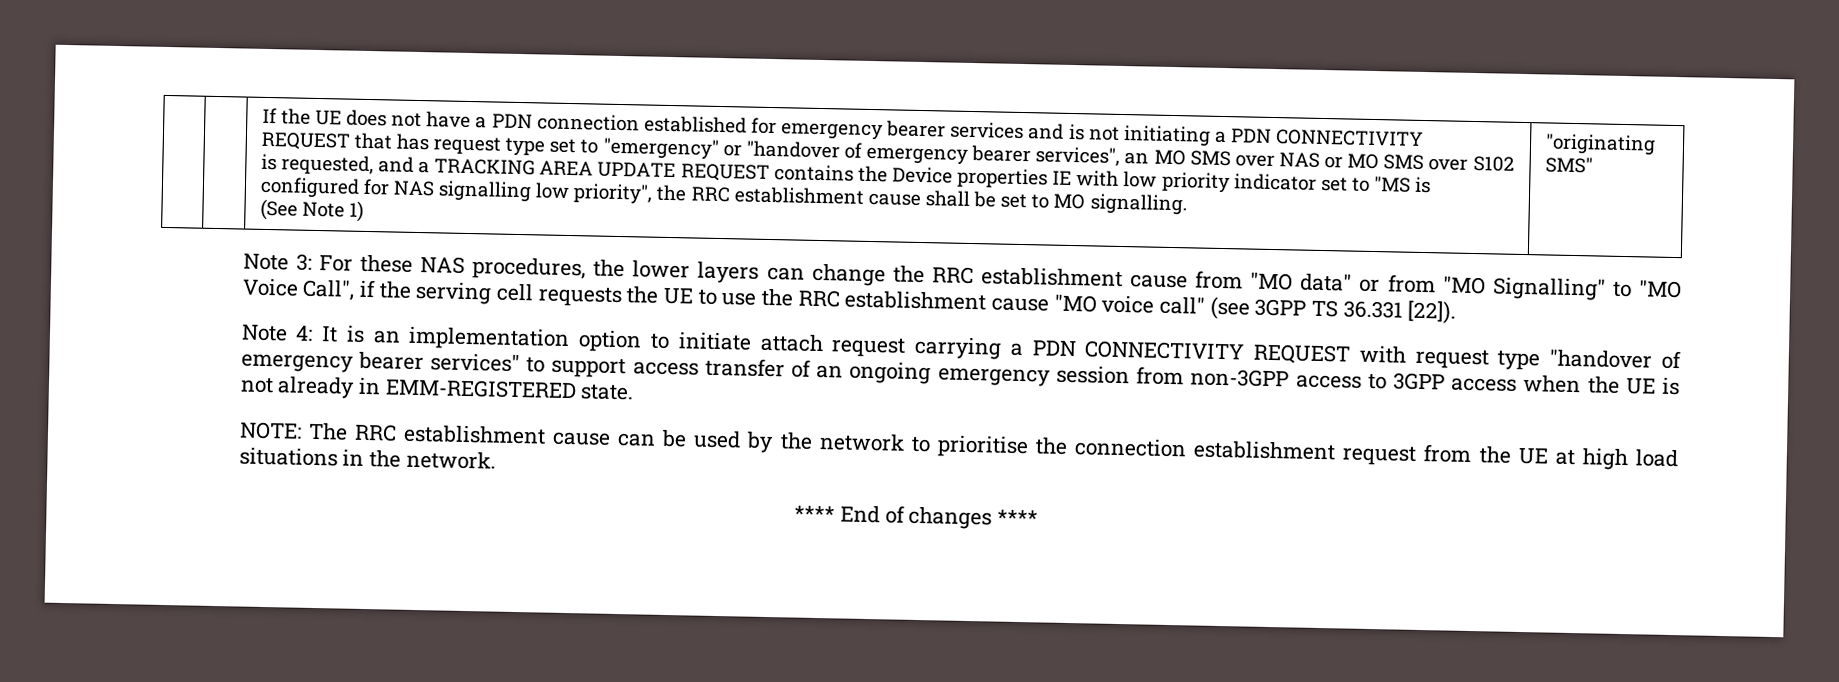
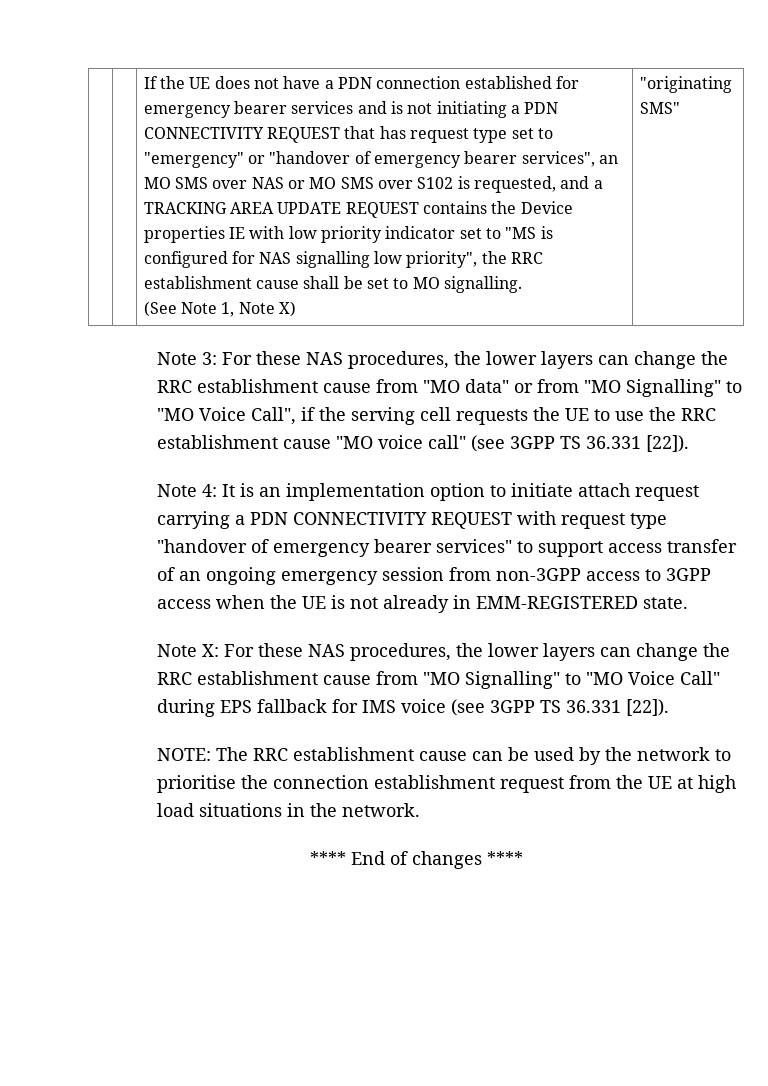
- (See Note 1)
+ (See Note 1, Note X)
+ Note X: For these NAS procedures, the lower layers can change the RRC establishment cause from "MO Signalling" to "MO Voice Call" during EPS fallback for IMS voice (see 3GPP TS 36.331 [22]).

